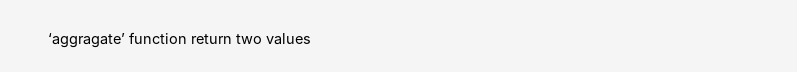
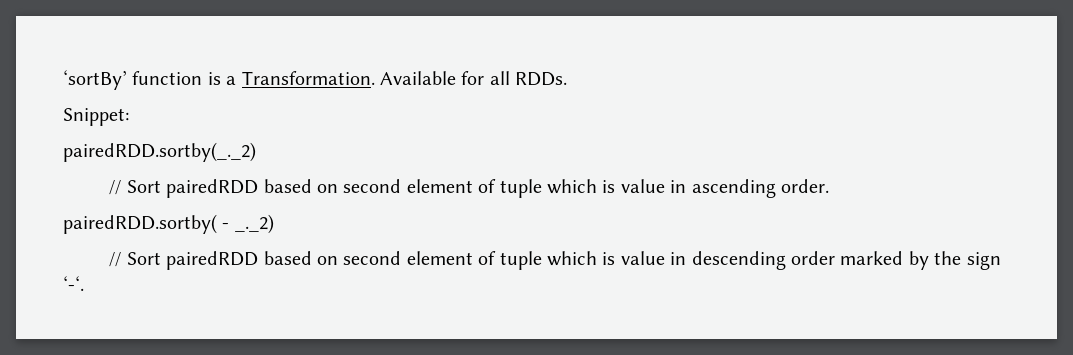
- ‘aggragate’ function return two values
+ ‘sortBy’ function is a Transformation. Available for all RDDs.
+ Snippet:
+ pairedRDD.sortby(_._2)
+ // Sort pairedRDD based on second element of tuple which is value in ascending order.
+ pairedRDD.sortby( - _._2)
+ // Sort pairedRDD based on second element of tuple which is value in descending order marked by the sign ‘-‘.

